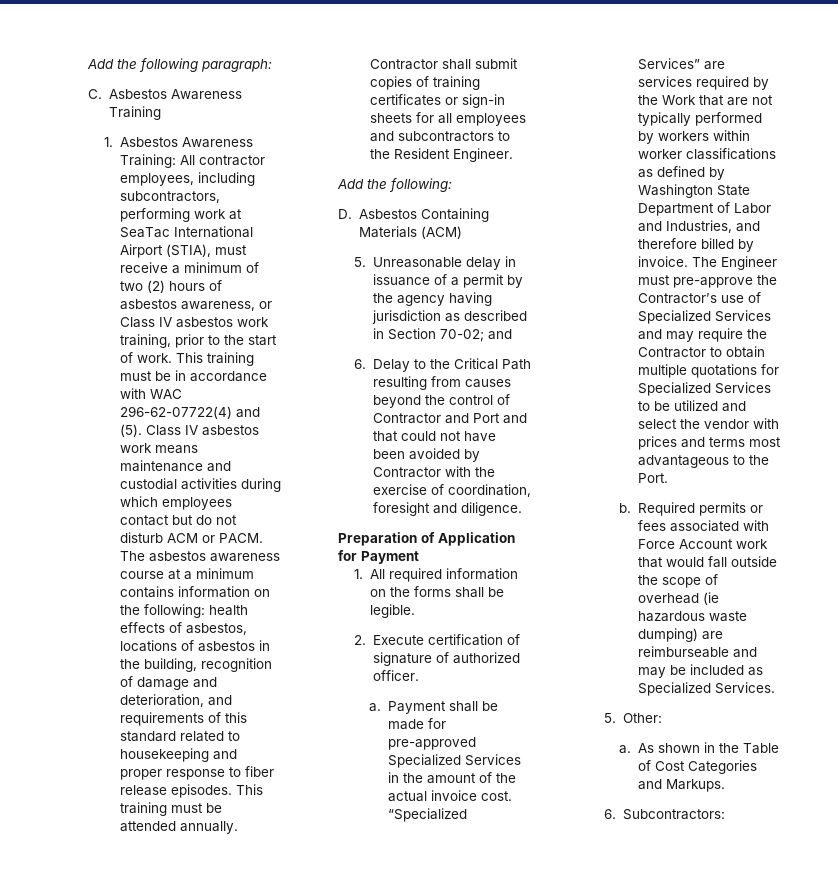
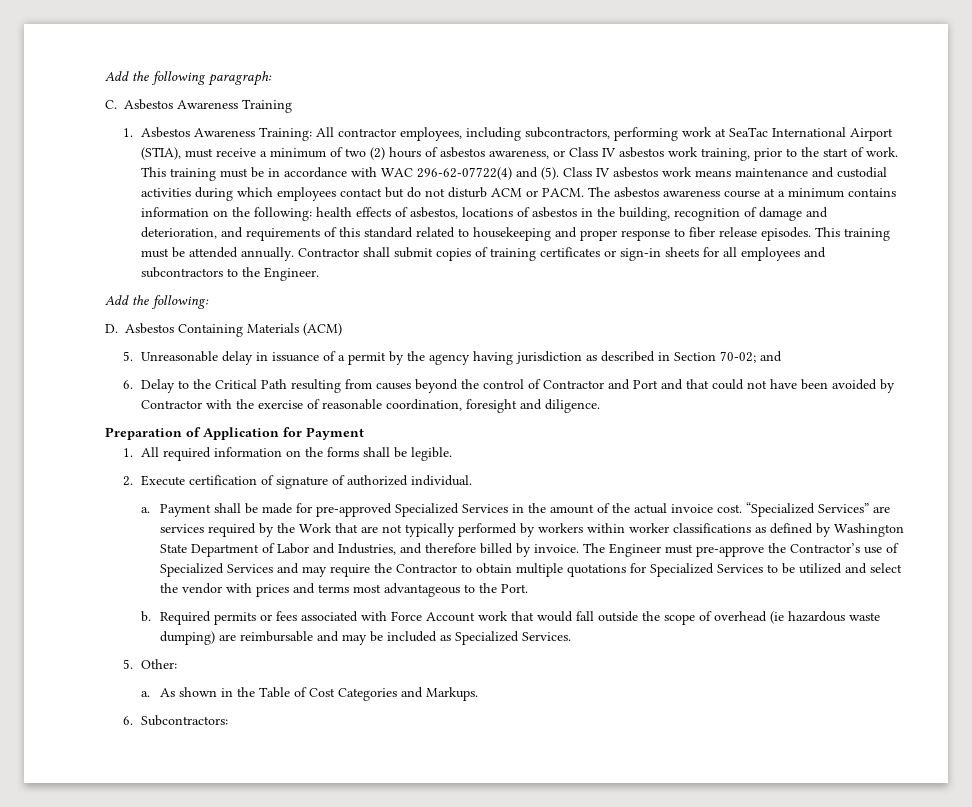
- Contractor shall submit copies of training certificates or sign-in sheets for all employees and subcontractors to the Resident Engineer.
+ Contractor shall submit copies of training certificates or sign-in sheets for all employees and subcontractors to the Engineer.
- 6. Delay to the Critical Path resulting from causes beyond the control of Contractor and Port and that could not have been avoided by Contractor with the exercise of coordination, foresight and diligence.
+ 6. Delay to the Critical Path resulting from causes beyond the control of Contractor and Port and that could not have been avoided by Contractor with the exercise of reasonable coordination, foresight and diligence.
- 2. Execute certification of signature of authorized officer.
+ 2. Execute certification of signature of authorized individual.
- Required permits or fees associated with Force Account work that would fall outside the scope of overhead (ie hazardous waste dumping) are reimburseable and may be included as Specialized Services.
+ Required permits or fees associated with Force Account work that would fall outside the scope of overhead (ie hazardous waste dumping) are reimbursable and may be included as Specialized Services.

